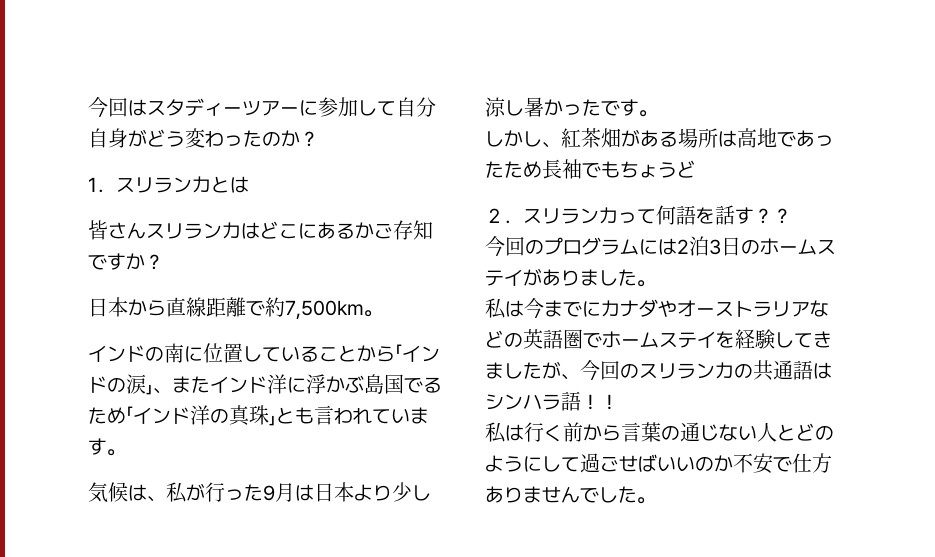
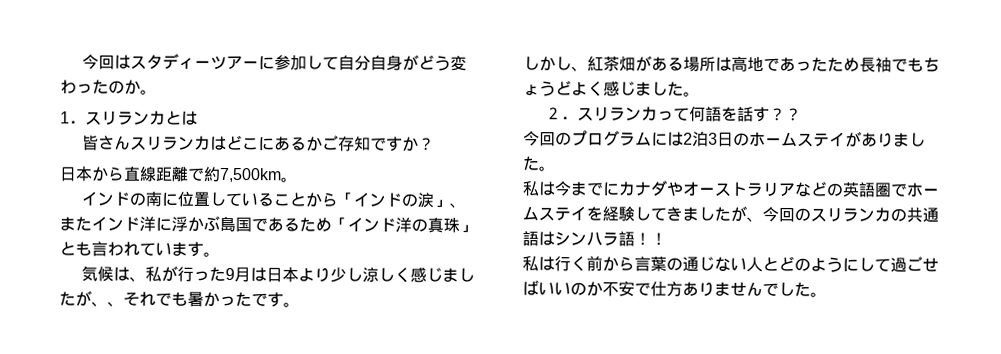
- 今回はスタディーツアーに参加して自分自身がどう変わったのか？
+ 今回はスタディーツアーに参加して自分自身がどう変わったのか。
- インドの南に位置していることから「インドの涙」、またインド洋に浮かぶ島国でるため「インド洋の真珠」とも言われています。
+ インドの南に位置していることから「インドの涙」、またインド洋に浮かぶ島国であるため「インド洋の真珠」とも言われています。
- 気候は、私が行った9月は日本より少し涼し暑かったです。
+ 気候は、私が行った9月は日本より少し涼しく感じましたが、、それでも暑かったです。
- しかし、紅茶畑がある場所は高地であったため長袖でもちょうど
+ しかし、紅茶畑がある場所は高地であったため長袖でもちょうどよく感じました。

